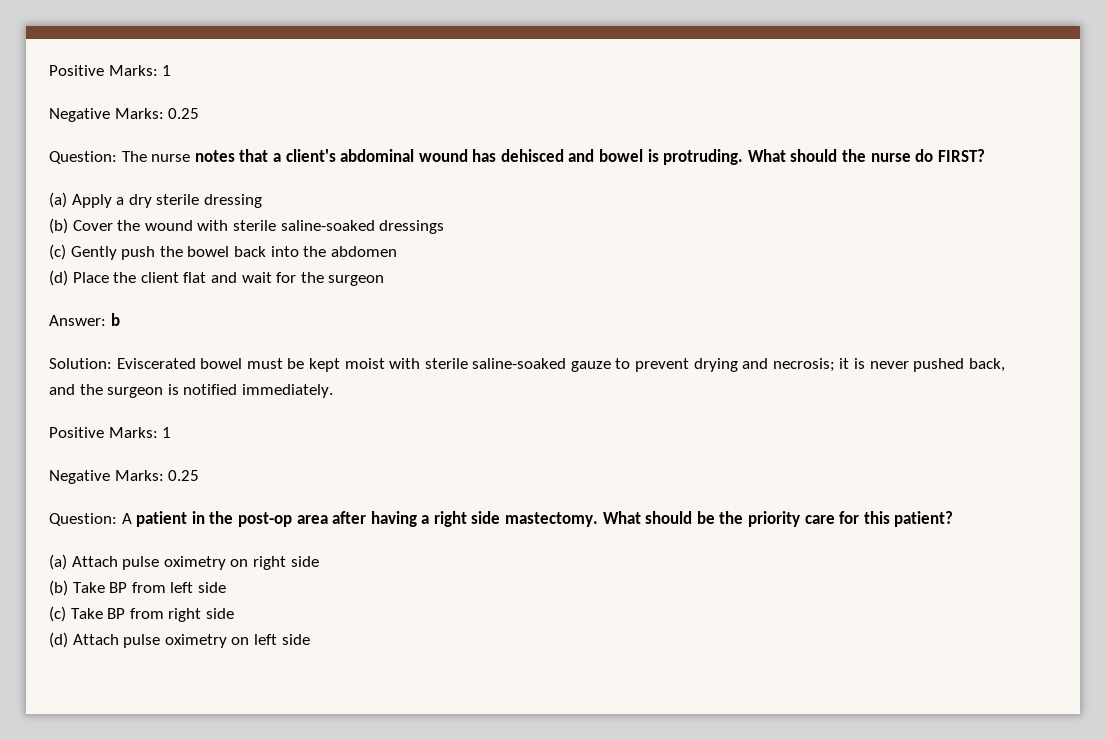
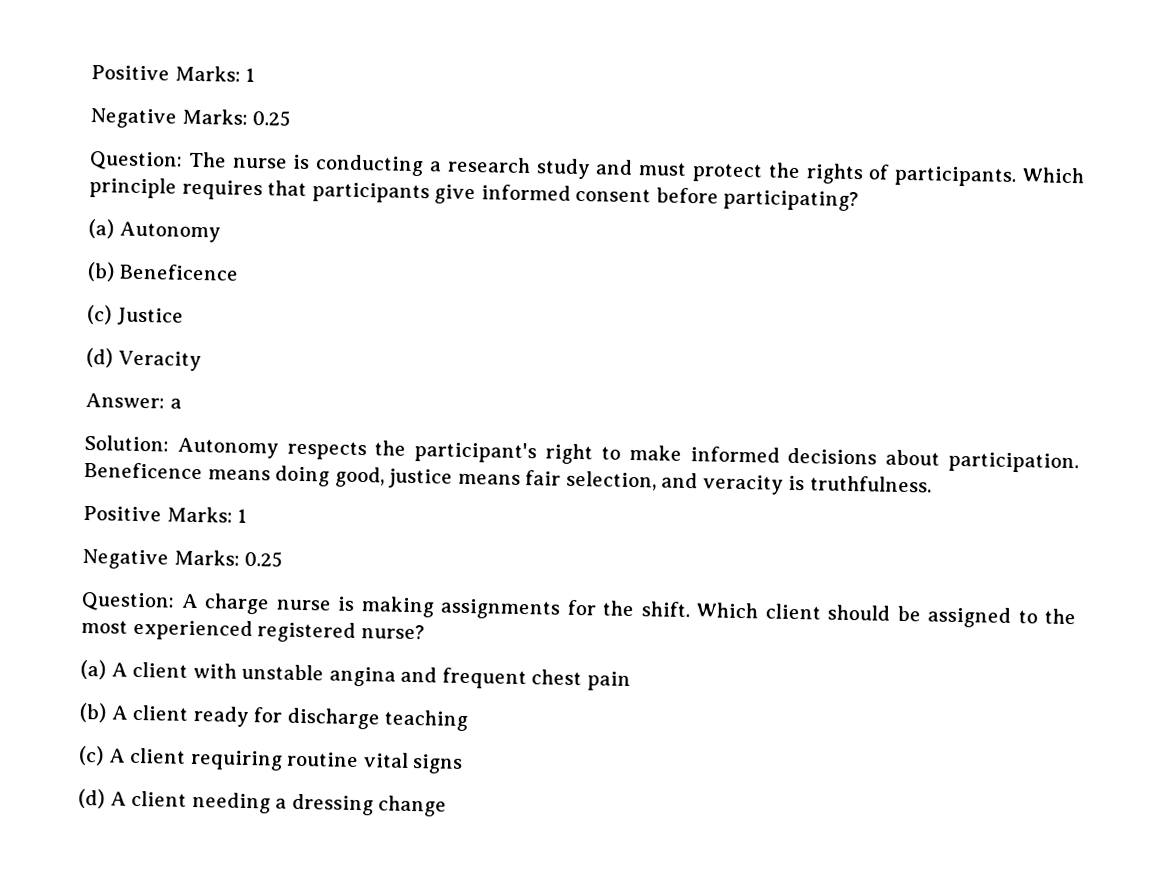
- Question: The nurse notes that a client's abdominal wound has dehisced and bowel is protruding. What should the nurse do FIRST?
- (a) Apply a dry sterile dressing
- (b) Cover the wound with sterile saline-soaked dressings
- (c) Gently push the bowel back into the abdomen
- (d) Place the client flat and wait for the surgeon
+ Question: The nurse is conducting a research study and must protect the rights of participants. Which principle requires that participants give informed consent before participating?
+ (a) Autonomy
+ (b) Beneficence
+ (c) Justice
+ (d) Veracity
- Answer: b
+ Answer: a
- Solution: Eviscerated bowel must be kept moist with sterile saline-soaked gauze to prevent drying and necrosis; it is never pushed back, and the surgeon is notified immediately.
+ Solution: Autonomy respects the participant's right to make informed decisions about participation. Beneficence means doing good, justice means fair selection, and veracity is truthfulness.
- Question: A patient in the post-op area after having a right side mastectomy. What should be the priority care for this patient?
- (a) Attach pulse oximetry on right side
- (b) Take BP from left side
- (c) Take BP from right side
- (d) Attach pulse oximetry on left side
+ Question: A charge nurse is making assignments for the shift. Which client should be assigned to the most experienced registered nurse?
+ (a) A client with unstable angina and frequent chest pain
+ (b) A client ready for discharge teaching
+ (c) A client requiring routine vital signs
+ (d) A client needing a dressing change

